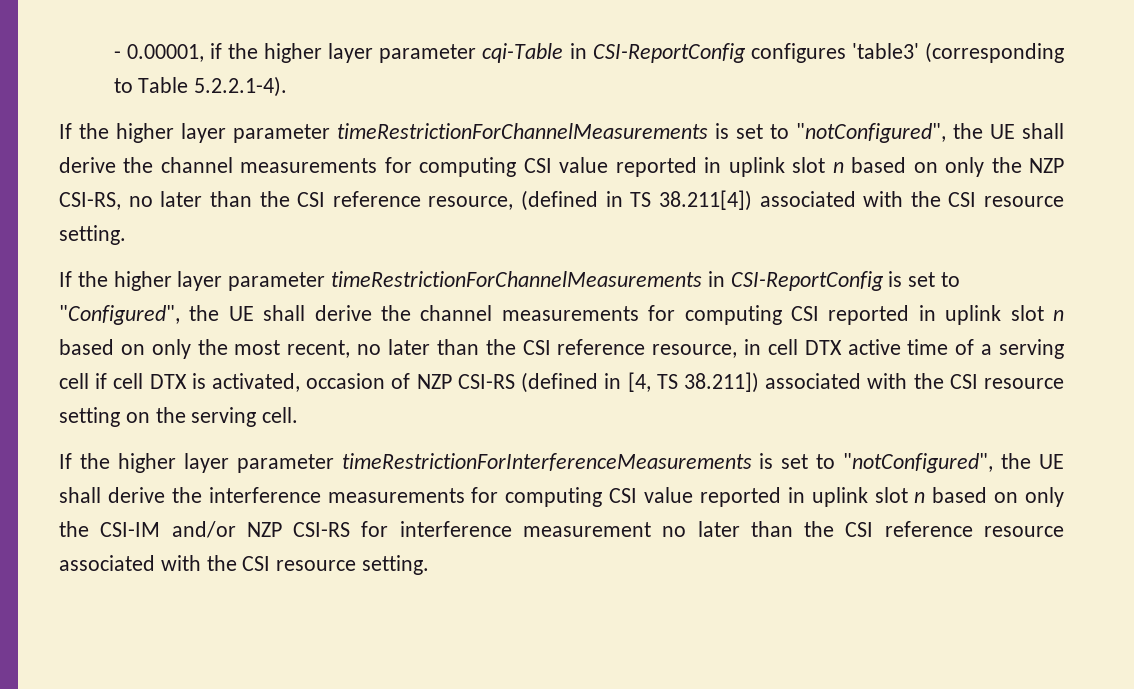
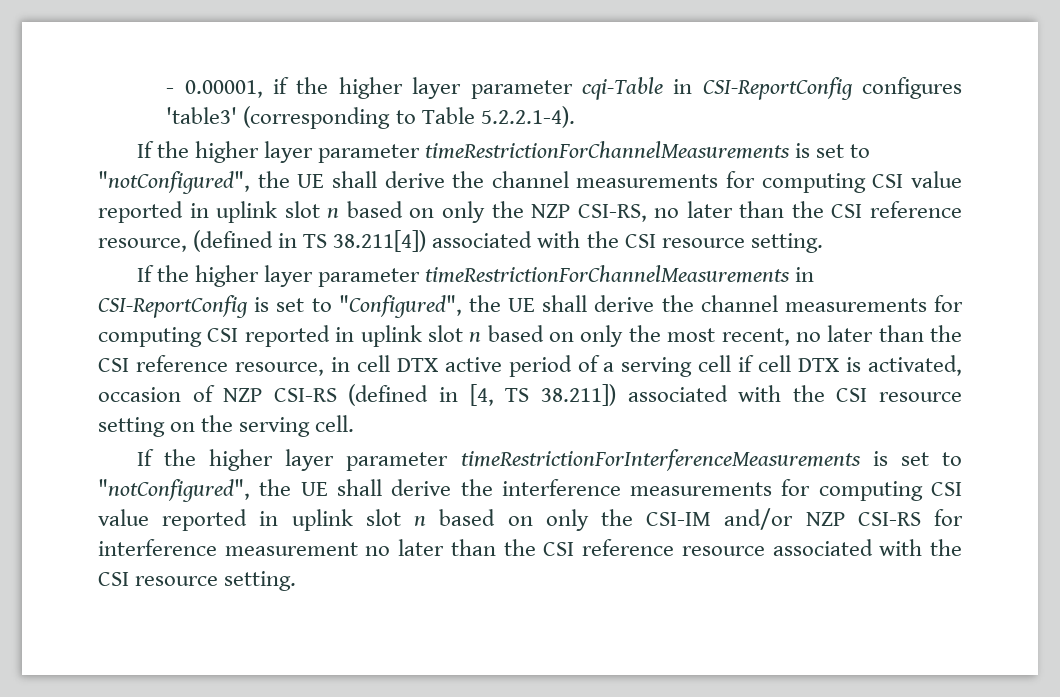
- If the higher layer parameter timeRestrictionForChannelMeasurements in CSI-ReportConfig is set to "Configured", the UE shall derive the channel measurements for computing CSI reported in uplink slot n based on only the most recent, no later than the CSI reference resource, in cell DTX active time of a serving cell if cell DTX is activated, occasion of NZP CSI-RS (defined in [4, TS 38.211]) associated with the CSI resource setting on the serving cell.
+ If the higher layer parameter timeRestrictionForChannelMeasurements in CSI-ReportConfig is set to "Configured", the UE shall derive the channel measurements for computing CSI reported in uplink slot n based on only the most recent, no later than the CSI reference resource, in cell DTX active period of a serving cell if cell DTX is activated, occasion of NZP CSI-RS (defined in [4, TS 38.211]) associated with the CSI resource setting on the serving cell.

